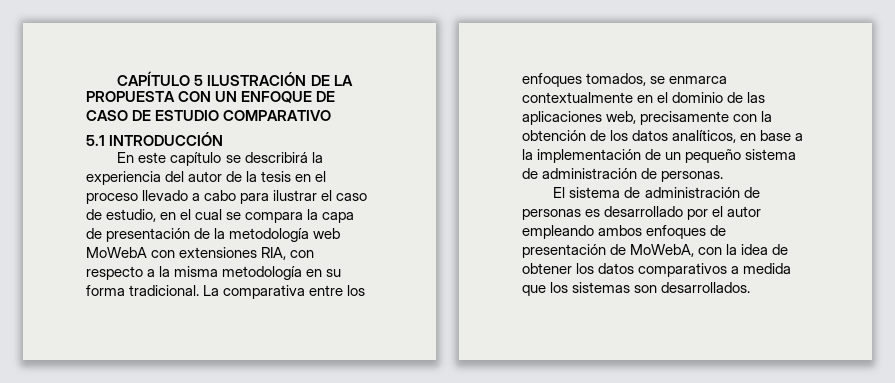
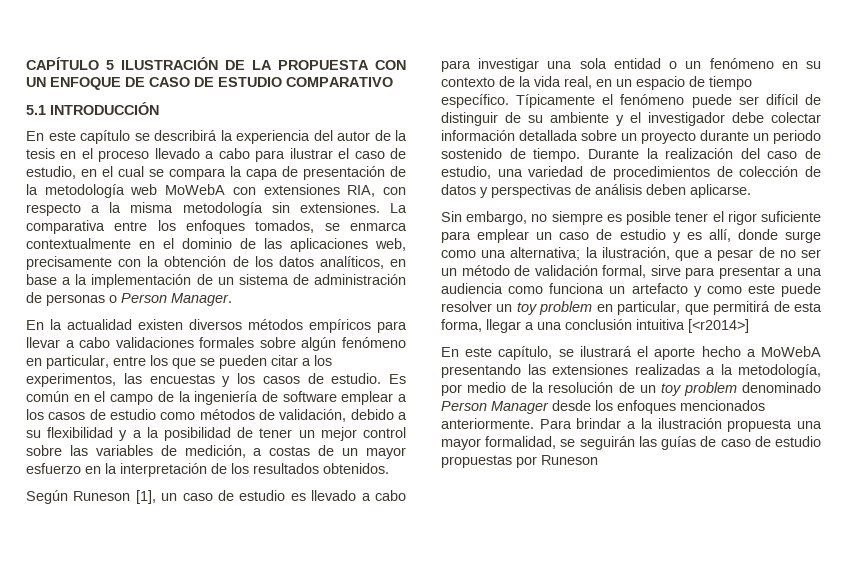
- En este capítulo se describirá la experiencia del autor de la tesis en el proceso llevado a cabo para ilustrar el caso de estudio, en el cual se compara la capa de presentación de la metodología web MoWebA con extensiones RIA, con respecto a la misma metodología en su forma tradicional.
+ En este capítulo se describirá la experiencia del autor de la tesis en el proceso llevado a cabo para ilustrar el caso de estudio, en el cual se compara la capa de presentación de la metodología web MoWebA con extensiones RIA, con respecto a la misma metodología sin extensiones.
- La comparativa entre los enfoques tomados, se enmarca contextualmente en el dominio de las aplicaciones web, precisamente con la obtención de los datos analíticos, en base a la implementación de un pequeño sistema de administración de personas.
- El sistema de administración de personas es desarrollado por el autor empleando ambos enfoques de presentación de MoWebA, con la idea de obtener los datos comparativos a medida que los sistemas son desarrollados.
+ La comparativa entre los enfoques tomados, se enmarca contextualmente en el dominio de las aplicaciones web, precisamente con la obtención de los datos analíticos, en base a la implementación de un sistema de administración de personas o Person Manager.
+ En la actualidad existen diversos métodos empíricos para llevar a cabo validaciones formales sobre algún fenómeno en particular, entre los que se pueden citar a los experimentos, las encuestas y los casos de estudio. Es común en el campo de la ingeniería de software emplear a los casos de estudio como métodos de validación, debido a su flexibilidad y a la posibilidad de tener un mejor control sobre las variables de medición, a costas de un mayor esfuerzo en la interpretación de los resultados obtenidos.
+ Según Runeson [1], un caso de estudio es llevado a cabo para investigar una sola entidad o un fenómeno en su contexto de la vida real, en un espacio de tiempo específico. Típicamente el fenómeno puede ser difícil de distinguir de su ambiente y el investigador debe colectar información detallada sobre un proyecto durante un periodo sostenido de tiempo. Durante la realización del caso de estudio, una variedad de procedimientos de colección de datos y perspectivas de análisis deben aplicarse.
+ Sin embargo, no siempre es posible tener el rigor suficiente para emplear un caso de estudio y es allí, donde surge como una alternativa; la ilustración, que a pesar de no ser un método de validación formal, sirve para presentar a una audiencia como funciona un artefacto y como este puede resolver un toy problem en particular, que permitirá de esta forma, llegar a una conclusión intuitiva [<r2014>]
+ En este capítulo, se ilustrará el aporte hecho a MoWebA presentando las extensiones realizadas a la metodología, por medio de la resolución de un toy problem denominado Person Manager desde los enfoques mencionados anteriormente. Para brindar a la ilustración propuesta una mayor formalidad, se seguirán las guías de caso de estudio propuestas por Runeson

